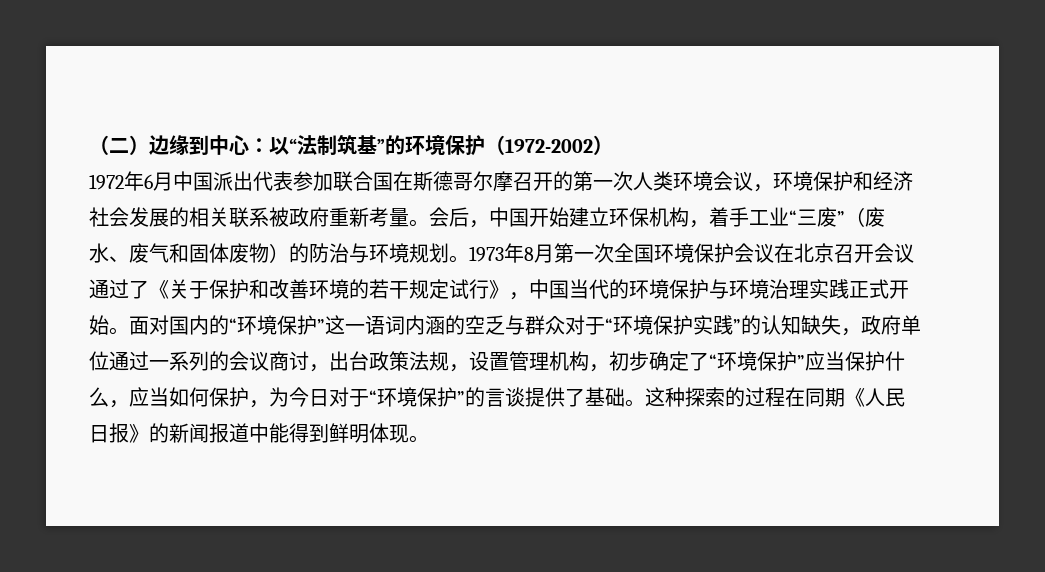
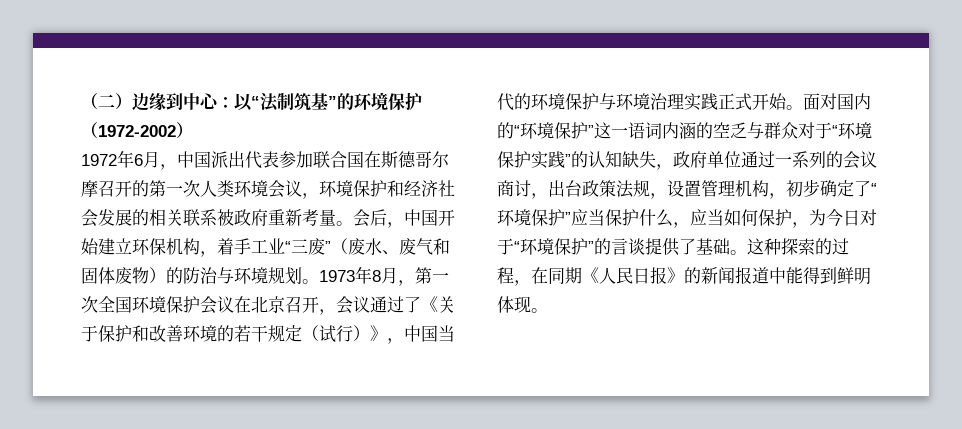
- 1972年6月中国派出代表参加联合国在斯德哥尔摩召开的第一次人类环境会议，环境保护和经济社会发展的相关联系被政府重新考量。
+ 1972年6月，中国派出代表参加联合国在斯德哥尔摩召开的第一次人类环境会议，环境保护和经济社会发展的相关联系被政府重新考量。
- 1973年8月第一次全国环境保护会议在北京召开会议通过了《关于保护和改善环境的若干规定试行》，中国当代的环境保护与环境治理实践正式开始。
+ 1973年8月，第一次全国环境保护会议在北京召开，会议通过了《关于保护和改善环境的若干规定（试行）》，中国当代的环境保护与环境治理实践正式开始。
- 这种探索的过程在同期《人民日报》的新闻报道中能得到鲜明体现。
+ 这种探索的过程，在同期《人民日报》的新闻报道中能得到鲜明体现。

